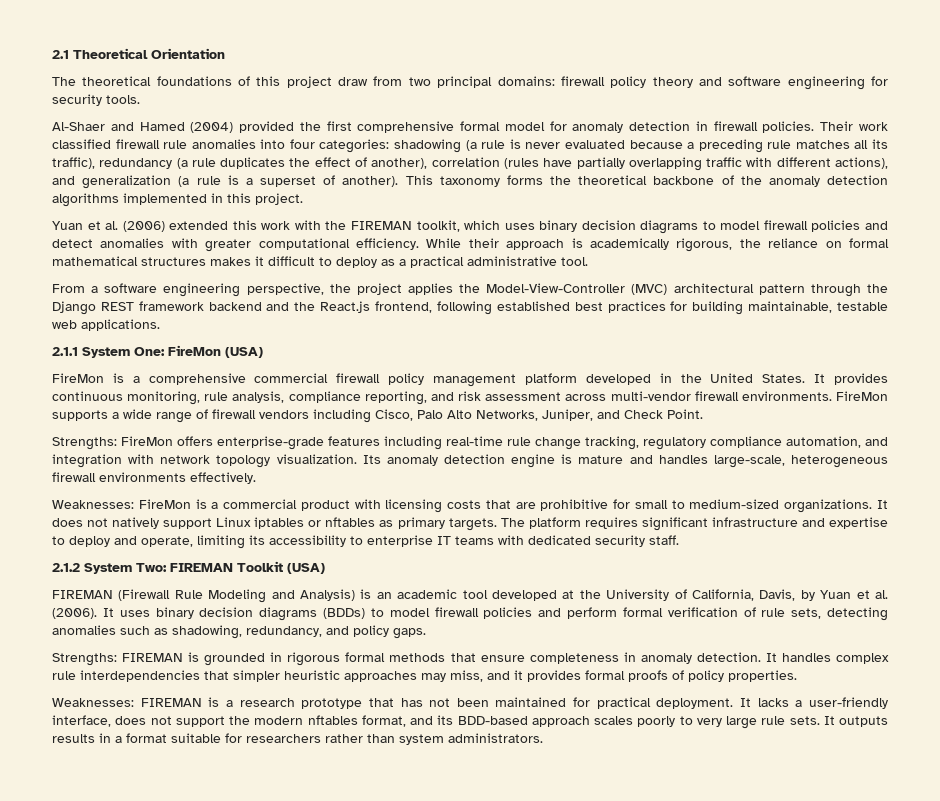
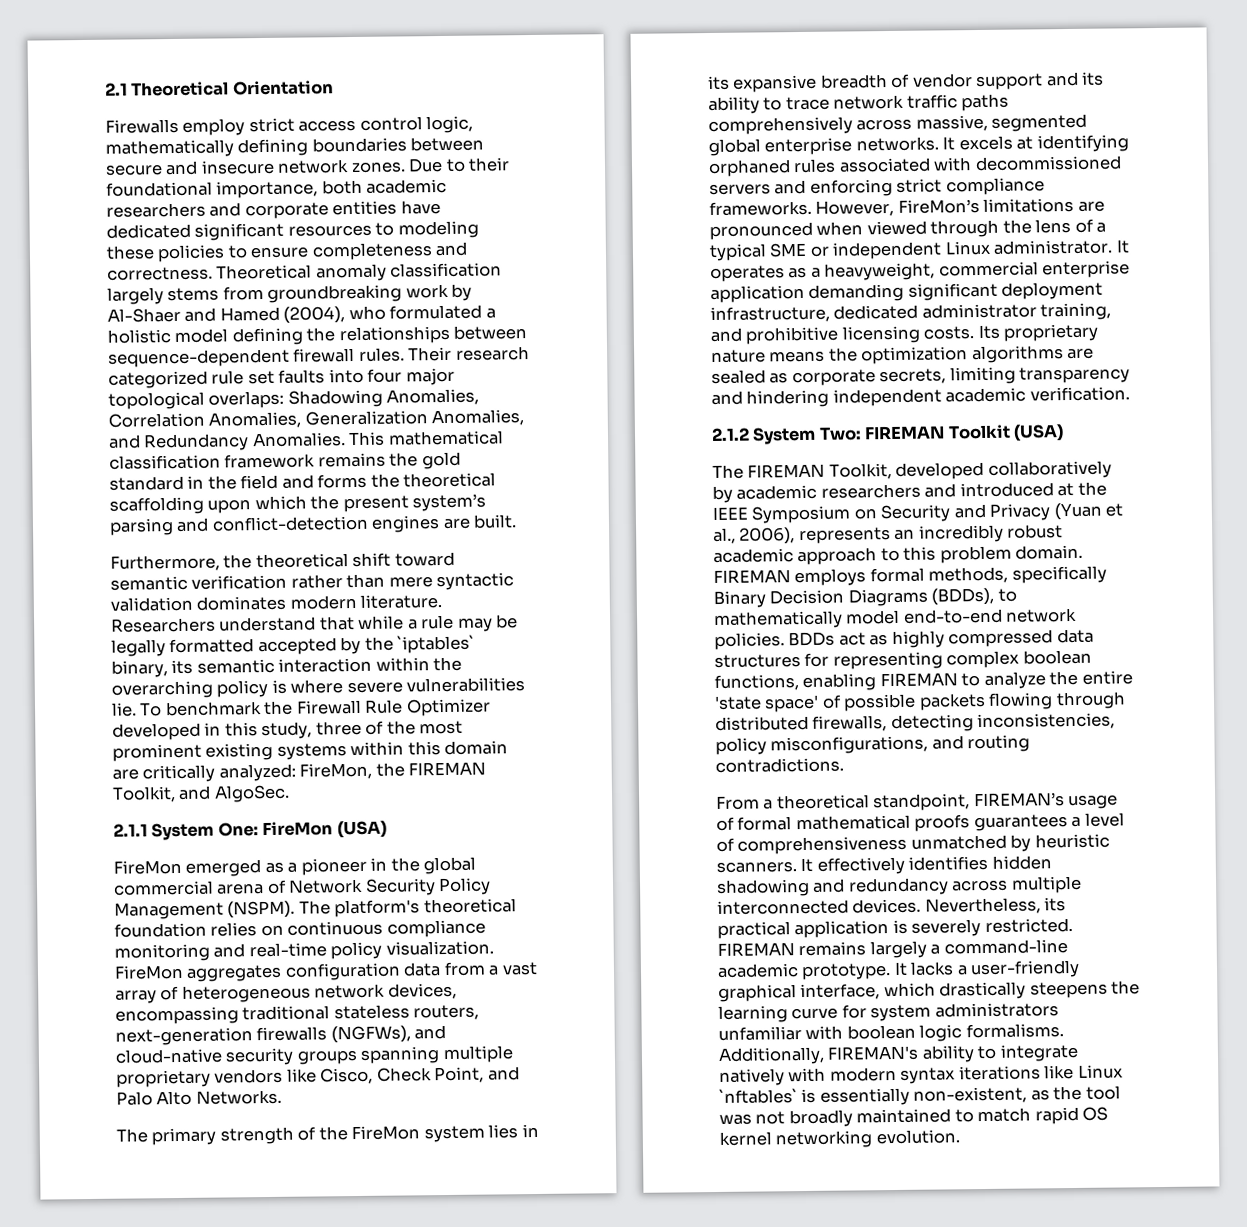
- The theoretical foundations of this project draw from two principal domains: firewall policy theory and software engineering for security tools.
- Al-Shaer and Hamed (2004) provided the first comprehensive formal model for anomaly detection in firewall policies. Their work classified firewall rule anomalies into four categories: shadowing (a rule is never evaluated because a preceding rule matches all its traffic), redundancy (a rule duplicates the effect of another), correlation (rules have partially overlapping traffic with different actions), and generalization (a rule is a superset of another). This taxonomy forms the theoretical backbone of the anomaly detection algorithms implemented in this project.
- Yuan et al. (2006) extended this work with the FIREMAN toolkit, which uses binary decision diagrams to model firewall policies and detect anomalies with greater computational efficiency. While their approach is academically rigorous, the reliance on formal mathematical structures makes it difficult to deploy as a practical administrative tool.
- From a software engineering perspective, the project applies the Model-View-Controller (MVC) architectural pattern through the Django REST framework backend and the React.js frontend, following established best practices for building maintainable, testable web applications.
+ Firewalls employ strict access control logic, mathematically defining boundaries between secure and insecure network zones. Due to their foundational importance, both academic researchers and corporate entities have dedicated significant resources to modeling these policies to ensure completeness and correctness. Theoretical anomaly classification largely stems from groundbreaking work by Al-Shaer and Hamed (2004), who formulated a holistic model defining the relationships between sequence-dependent firewall rules. Their research categorized rule set faults into four major topological overlaps: Shadowing Anomalies, Correlation Anomalies, Generalization Anomalies, and Redundancy Anomalies. This mathematical classification framework remains the gold standard in the field and forms the theoretical scaffolding upon which the present system’s parsing and conflict-detection engines are built.
+ Furthermore, the theoretical shift toward semantic verification rather than mere syntactic validation dominates modern literature. Researchers understand that while a rule may be legally formatted accepted by the `iptables` binary, its semantic interaction within the overarching policy is where severe vulnerabilities lie. To benchmark the Firewall Rule Optimizer developed in this study, three of the most prominent existing systems within this domain are critically analyzed: FireMon, the FIREMAN Toolkit, and AlgoSec.
- FireMon is a comprehensive commercial firewall policy management platform developed in the United States. It provides continuous monitoring, rule analysis, compliance reporting, and risk assessment across multi-vendor firewall environments. FireMon supports a wide range of firewall vendors including Cisco, Palo Alto Networks, Juniper, and Check Point.
- Strengths: FireMon offers enterprise-grade features including real-time rule change tracking, regulatory compliance automation, and integration with network topology visualization. Its anomaly detection engine is mature and handles large-scale, heterogeneous firewall environments effectively.
- Weaknesses: FireMon is a commercial product with licensing costs that are prohibitive for small to medium-sized organizations. It does not natively support Linux iptables or nftables as primary targets. The platform requires significant infrastructure and expertise to deploy and operate, limiting its accessibility to enterprise IT teams with dedicated security staff.
+ FireMon emerged as a pioneer in the global commercial arena of Network Security Policy Management (NSPM). The platform's theoretical foundation relies on continuous compliance monitoring and real-time policy visualization. FireMon aggregates configuration data from a vast array of heterogeneous network devices, encompassing traditional stateless routers, next-generation firewalls (NGFWs), and cloud-native security groups spanning multiple proprietary vendors like Cisco, Check Point, and Palo Alto Networks.
+ The primary strength of the FireMon system lies in its expansive breadth of vendor support and its ability to trace network traffic paths comprehensively across massive, segmented global enterprise networks. It excels at identifying orphaned rules associated with decommissioned servers and enforcing strict compliance frameworks. However, FireMon’s limitations are pronounced when viewed through the lens of a typical SME or independent Linux administrator. It operates as a heavyweight, commercial enterprise application demanding significant deployment infrastructure, dedicated administrator training, and prohibitive licensing costs. Its proprietary nature means the optimization algorithms are sealed as corporate secrets, limiting transparency and hindering independent academic verification.
- FIREMAN (Firewall Rule Modeling and Analysis) is an academic tool developed at the University of California, Davis, by Yuan et al. (2006). It uses binary decision diagrams (BDDs) to model firewall policies and perform formal verification of rule sets, detecting anomalies such as shadowing, redundancy, and policy gaps.
- Strengths: FIREMAN is grounded in rigorous formal methods that ensure completeness in anomaly detection. It handles complex rule interdependencies that simpler heuristic approaches may miss, and it provides formal proofs of policy properties.
- Weaknesses: FIREMAN is a research prototype that has not been maintained for practical deployment. It lacks a user-friendly interface, does not support the modern nftables format, and its BDD-based approach scales poorly to very large rule sets. It outputs results in a format suitable for researchers rather than system administrators.
+ The FIREMAN Toolkit, developed collaboratively by academic researchers and introduced at the IEEE Symposium on Security and Privacy (Yuan et al., 2006), represents an incredibly robust academic approach to this problem domain. FIREMAN employs formal methods, specifically Binary Decision Diagrams (BDDs), to mathematically model end-to-end network policies. BDDs act as highly compressed data structures for representing complex boolean functions, enabling FIREMAN to analyze the entire 'state space' of possible packets flowing through distributed firewalls, detecting inconsistencies, policy misconfigurations, and routing contradictions.
+ From a theoretical standpoint, FIREMAN’s usage of formal mathematical proofs guarantees a level of comprehensiveness unmatched by heuristic scanners. It effectively identifies hidden shadowing and redundancy across multiple interconnected devices. Nevertheless, its practical application is severely restricted. FIREMAN remains largely a command-line academic prototype. It lacks a user-friendly graphical interface, which drastically steepens the learning curve for system administrators unfamiliar with boolean logic formalisms. Additionally, FIREMAN's ability to integrate natively with modern syntax iterations like Linux `nftables` is essentially non-existent, as the tool was not broadly maintained to match rapid OS kernel networking evolution.

